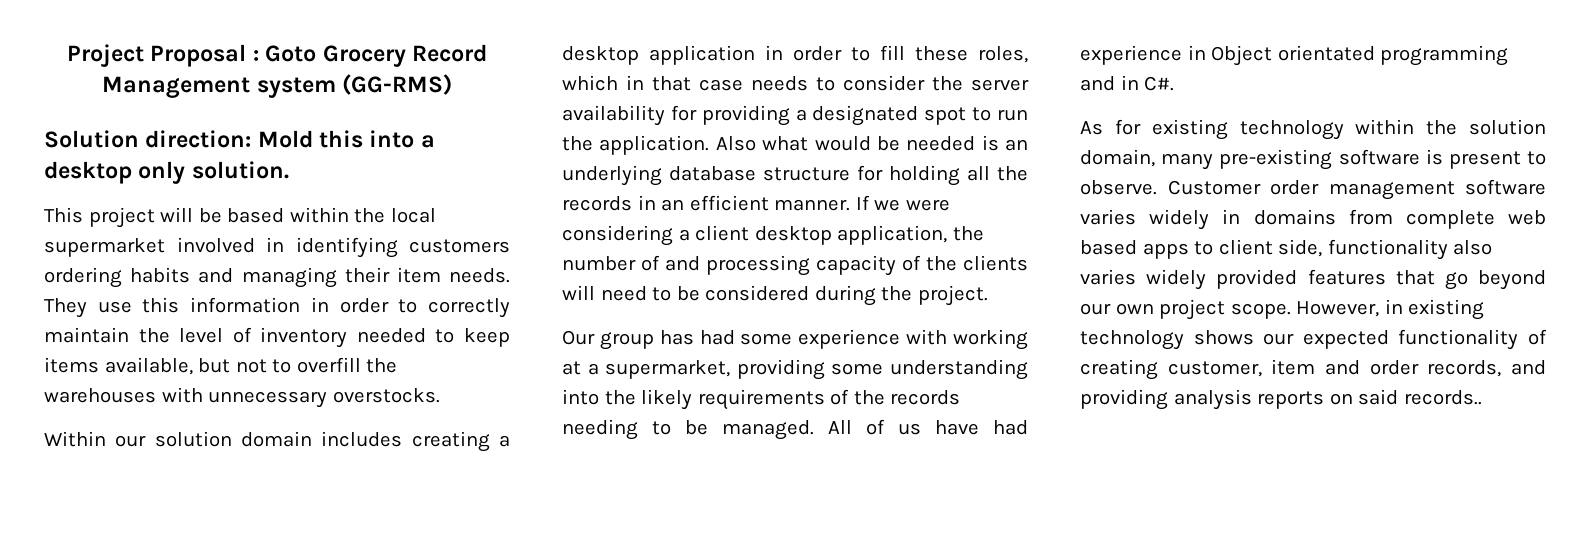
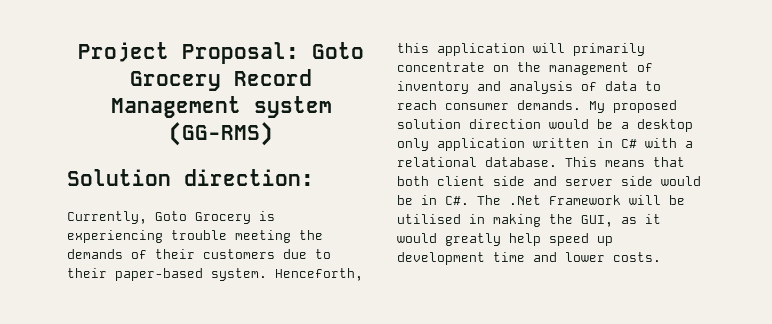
- Project Proposal : Goto Grocery Record Management system (GG-RMS)
+ Project Proposal: Goto Grocery Record Management system (GG-RMS)
- Solution direction: Mold this into a desktop only solution.
- This project will be based within the local supermarket involved in identifying customers ordering habits and managing their item needs. They use this information in order to correctly maintain the level of inventory needed to keep items available, but not to overfill the warehouses with unnecessary overstocks.
- Within our solution domain includes creating a desktop application in order to fill these roles, which in that case needs to consider the server availability for providing a designated spot to run the application. Also what would be needed is an underlying database structure for holding all the records in an efficient manner. If we were considering a client desktop application, the number of and processing capacity of the clients will need to be considered during the project.
- Our group has had some experience with working at a supermarket, providing some understanding into the likely requirements of the records needing to be managed. All of us have had experience in Object orientated programming and in C#.
- As for existing technology within the solution domain, many pre-existing software is present to observe. Customer order management software varies widely in domains from complete web based apps to client side, functionality also varies widely provided features that go beyond our own project scope. However, in existing technology shows our expected functionality of creating customer, item and order records, and providing analysis reports on said records..
+ Solution direction:
+ Currently, Goto Grocery is experiencing trouble meeting the demands of their customers due to their paper-based system. Henceforth, this application will primarily concentrate on the management of inventory and analysis of data to reach consumer demands. My proposed solution direction would be a desktop only application written in C# with a relational database. This means that both client side and server side would be in C#. The .Net Framework will be utilised in making the GUI, as it would greatly help speed up development time and lower costs.

